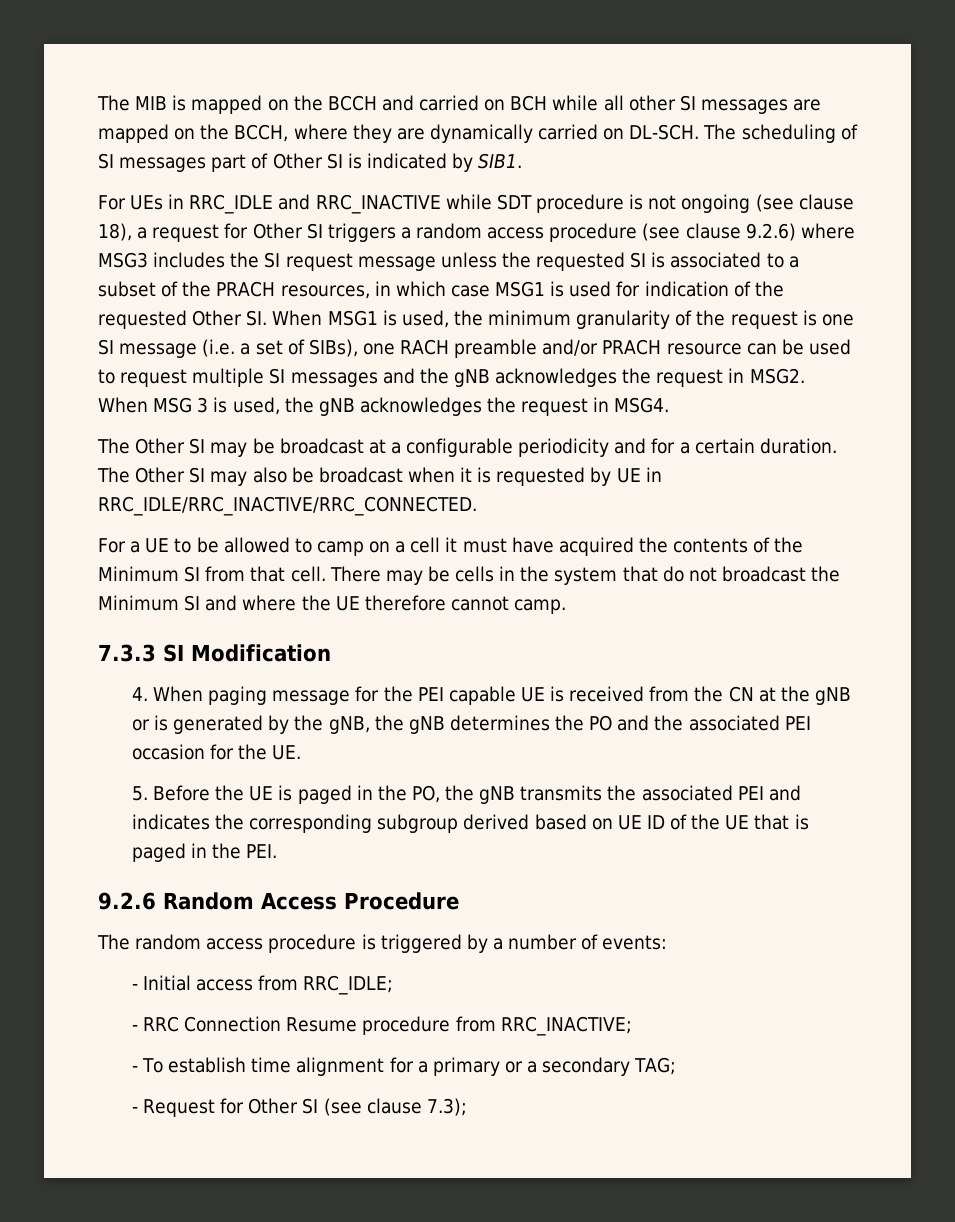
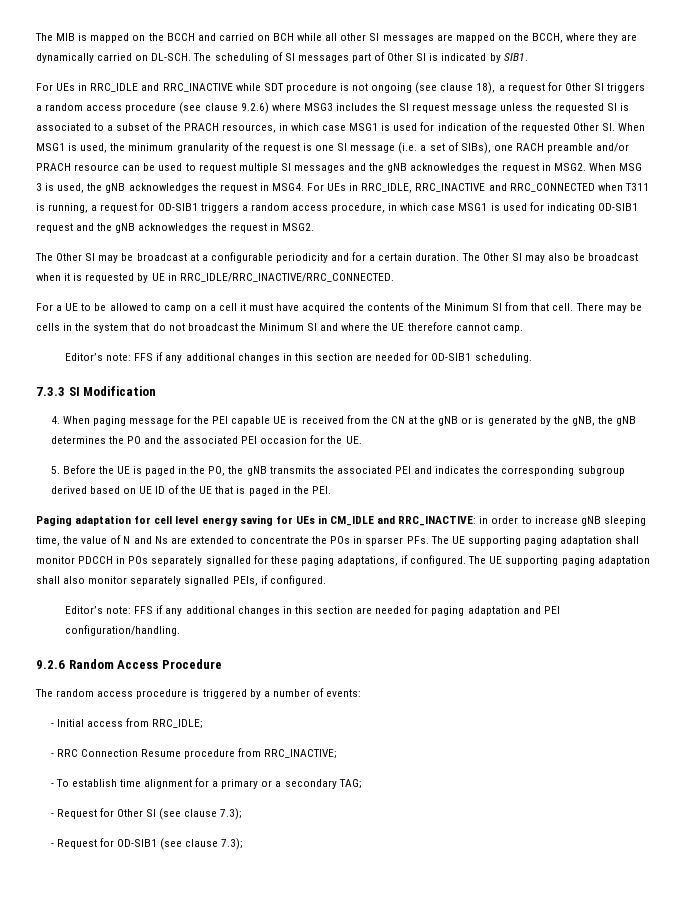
+ For UEs in RRC_IDLE, RRC_INACTIVE and RRC_CONNECTED when T311 is running, a request for OD-SIB1 triggers a random access procedure, in which case MSG1 is used for indicating OD-SIB1 request and the gNB acknowledges the request in MSG2.
+ Editor’s note: FFS if any additional changes in this section are needed for OD-SIB1 scheduling.
+ Paging adaptation for cell level energy saving for UEs in CM_IDLE and RRC_INACTIVE: in order to increase gNB sleeping time, the value of N and Ns are extended to concentrate the POs in sparser PFs. The UE supporting paging adaptation shall monitor PDCCH in POs separately signalled for these paging adaptations, if configured. The UE supporting paging adaptation shall also monitor separately signalled PEIs, if configured.
+ Editor’s note: FFS if any additional changes in this section are needed for paging adaptation and PEI configuration/handling.
+ - Request for OD-SIB1 (see clause 7.3);

